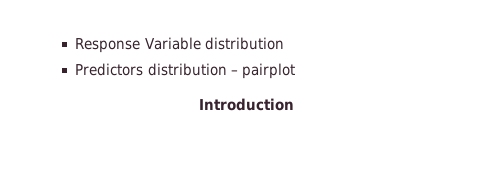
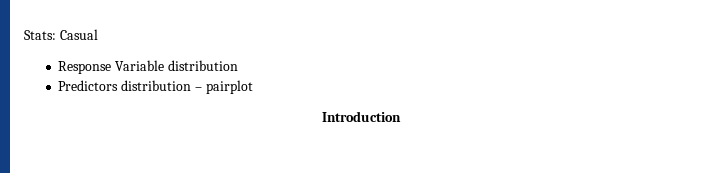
+ Stats: Casual

